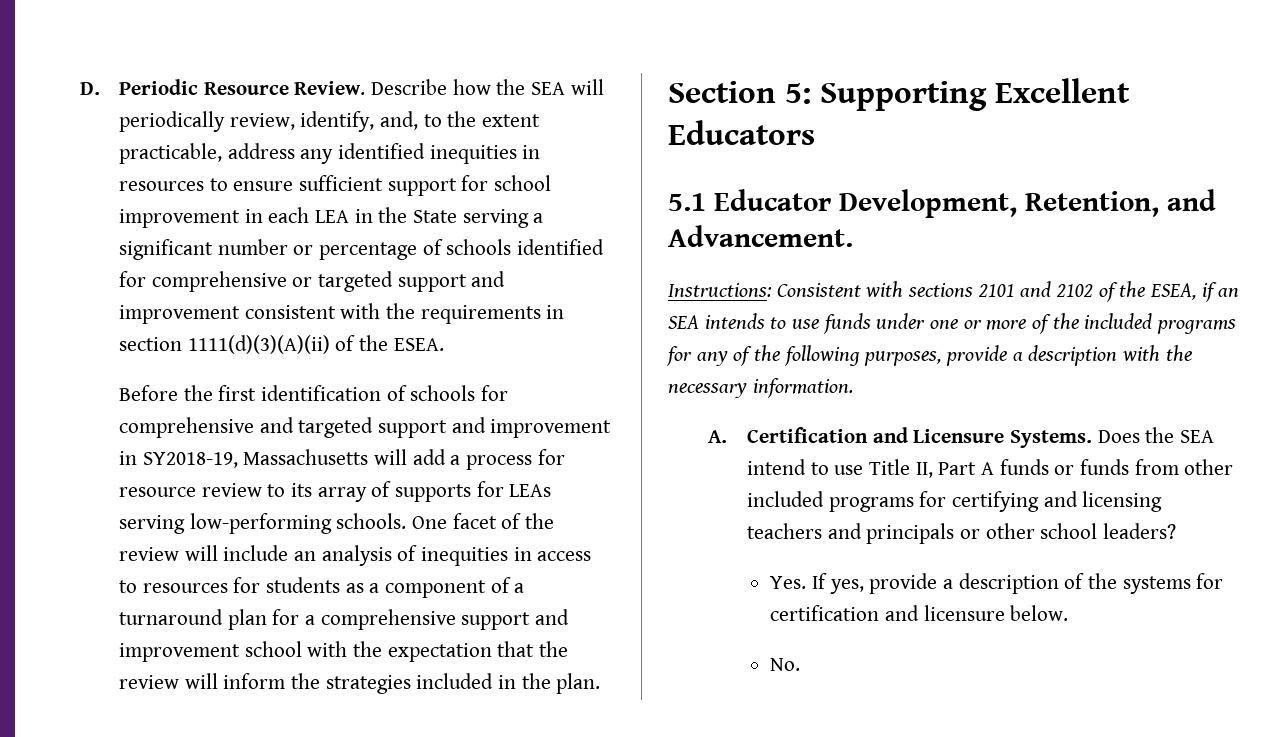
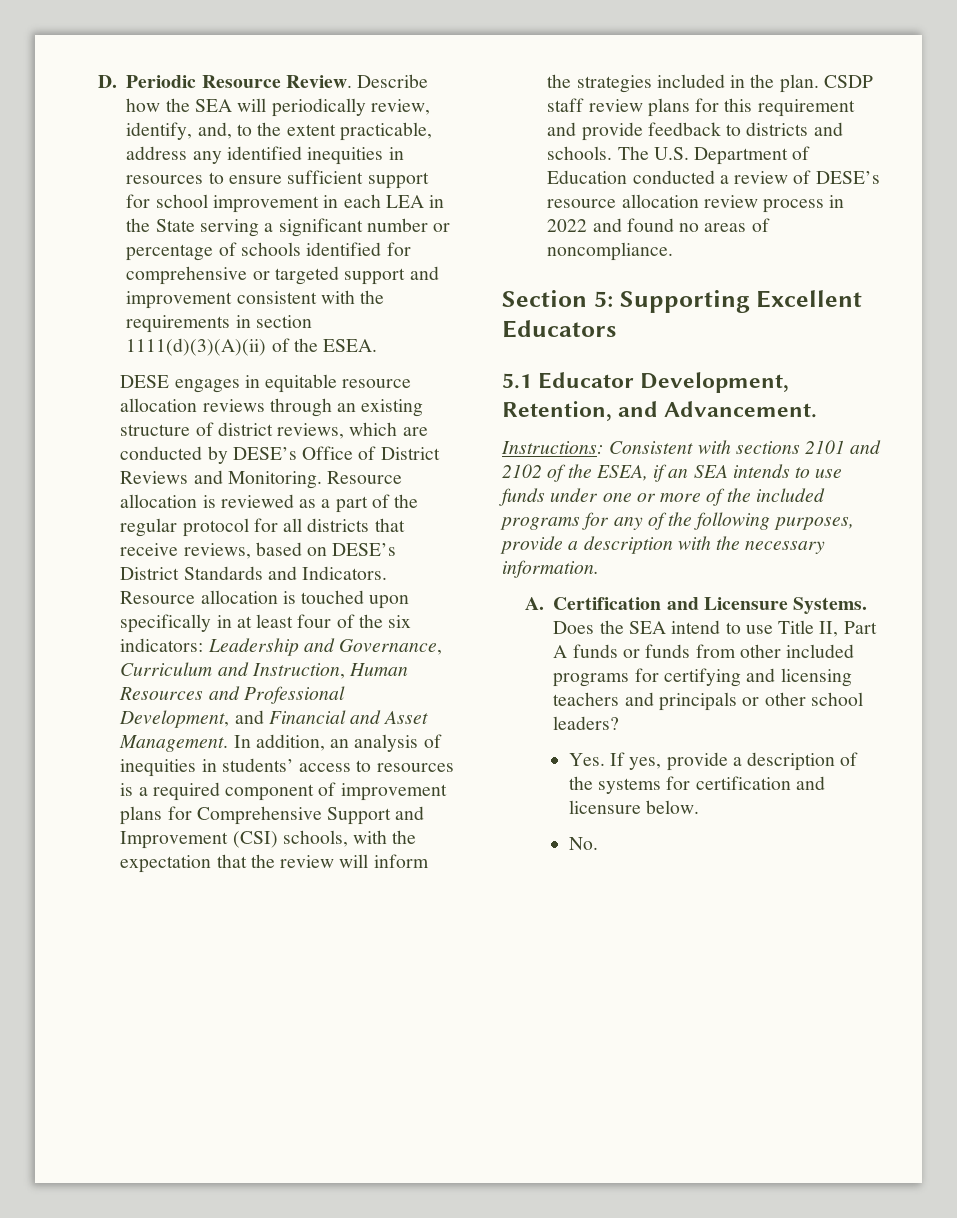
- Before the first identification of schools for comprehensive and targeted support and improvement in SY2018-19, Massachusetts will add a process for resource review to its array of supports for LEAs serving low-performing schools. One facet of the review will include an analysis of inequities in access to resources for students as a component of a turnaround plan for a comprehensive support and improvement school with the expectation that the review will inform the strategies included in the plan.
+ DESE engages in equitable resource allocation reviews through an existing structure of district reviews, which are conducted by DESE’s Office of District Reviews and Monitoring. Resource allocation is reviewed as a part of the regular protocol for all districts that receive reviews, based on DESE’s District Standards and Indicators. Resource allocation is touched upon specifically in at least four of the six indicators: Leadership and Governance, Curriculum and Instruction, Human Resources and Professional Development, and Financial and Asset Management. In addition, an analysis of inequities in students’ access to resources is a required component of improvement plans for Comprehensive Support and Improvement (CSI) schools, with the expectation that the review will inform the strategies included in the plan. CSDP staff review plans for this requirement and provide feedback to districts and schools. The U.S. Department of Education conducted a review of DESE’s resource allocation review process in 2022 and found no areas of noncompliance.

